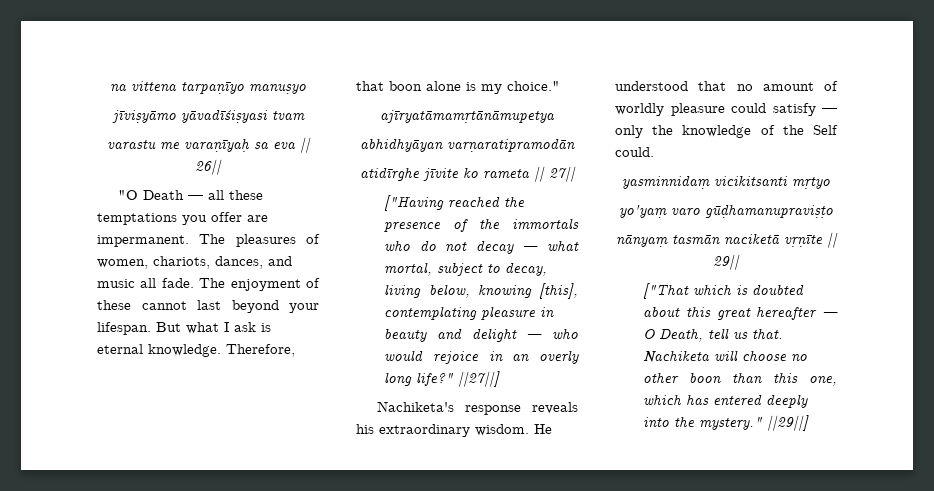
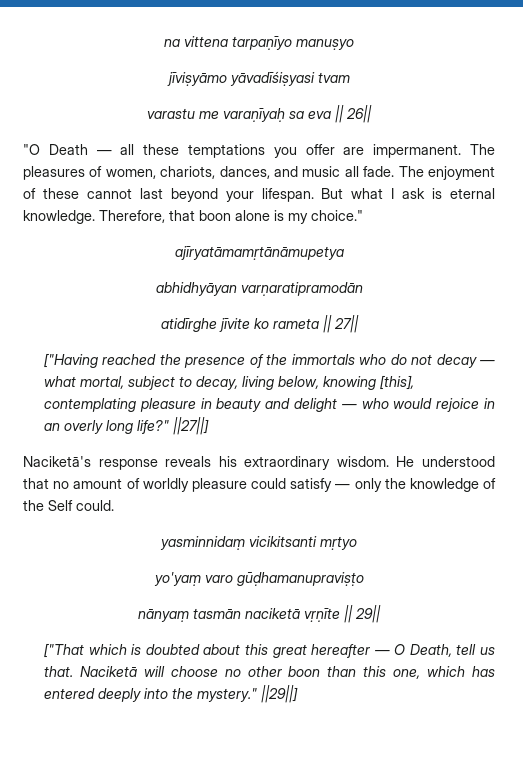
- Nachiketa's response reveals his extraordinary wisdom.
+ Naciketā's response reveals his extraordinary wisdom.
- Nachiketa will choose no other boon than this one, which has entered deeply into the mystery."
+ Naciketā will choose no other boon than this one, which has entered deeply into the mystery."

